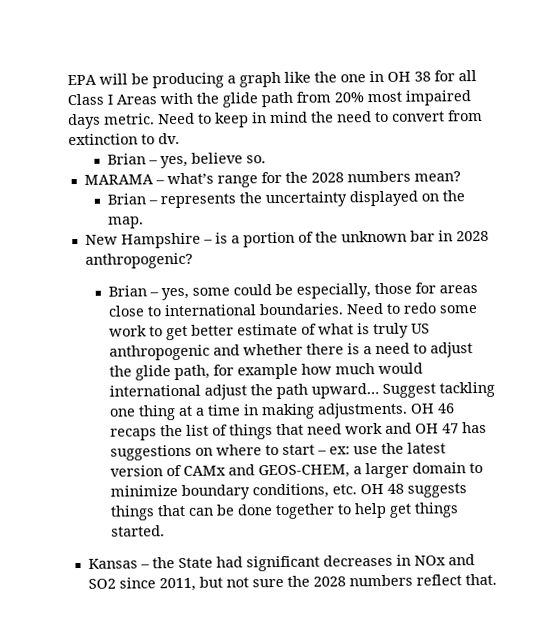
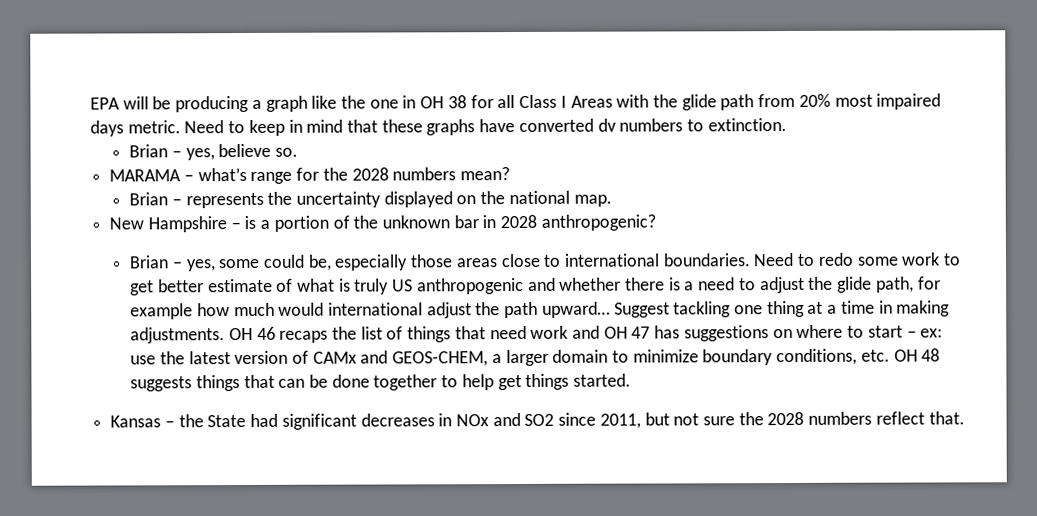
- Need to keep in mind the need to convert from extinction to dv.
+ Need to keep in mind that these graphs have converted dv numbers to extinction.
- Brian – represents the uncertainty displayed on the map.
+ Brian – represents the uncertainty displayed on the national map.
- Brian – yes, some could be especially, those for areas close to international boundaries.
+ Brian – yes, some could be, especially those areas close to international boundaries.

